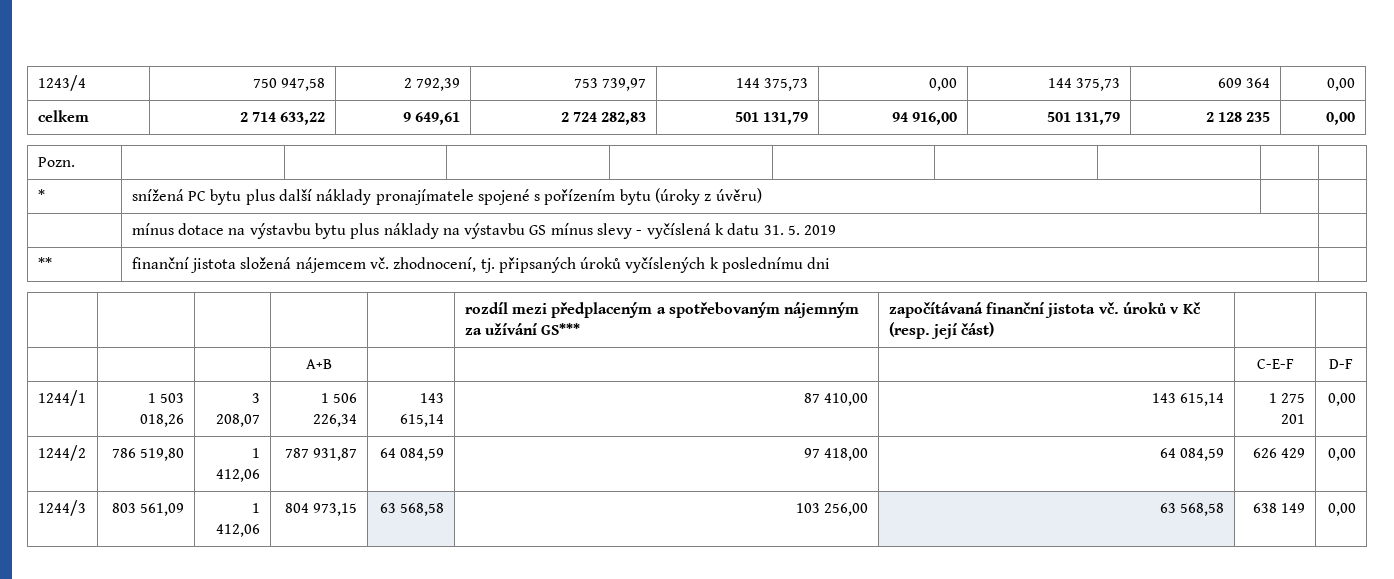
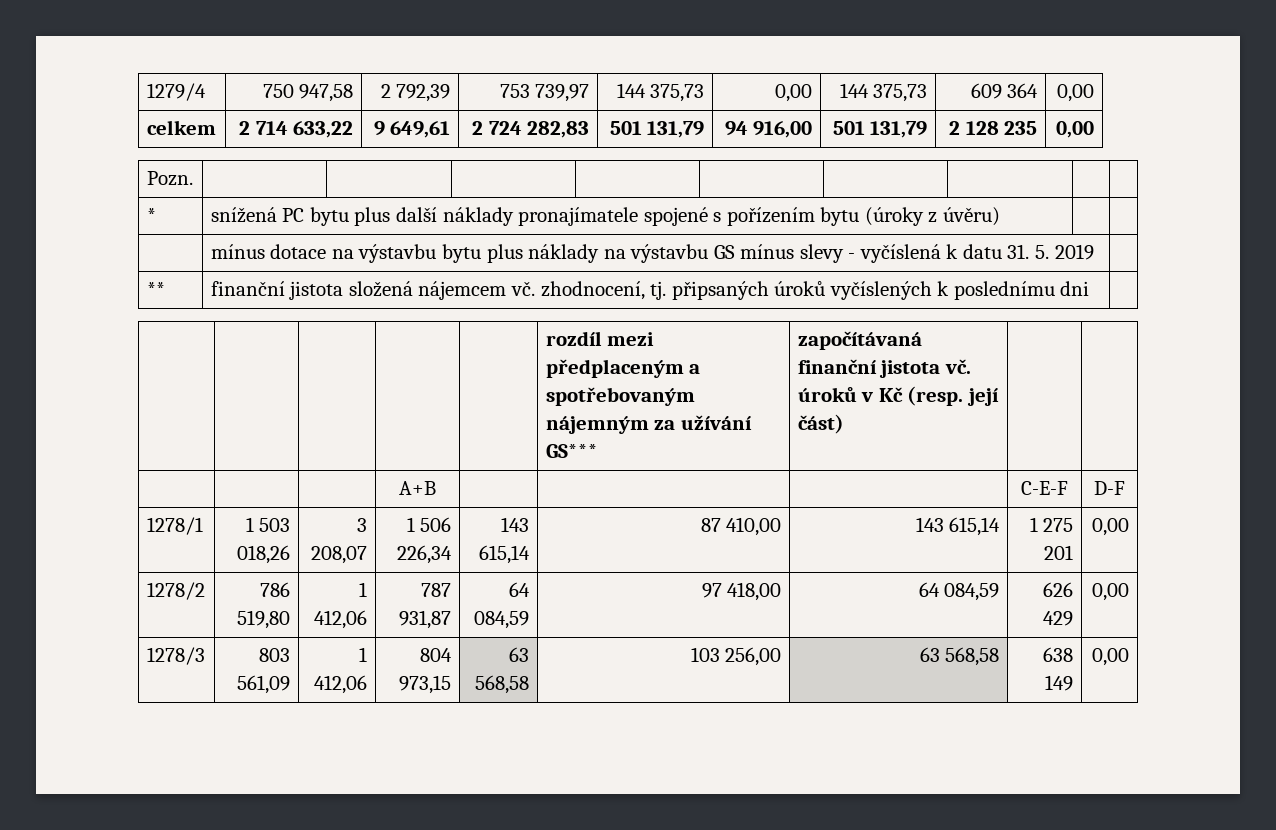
- 1243/4 | 750 947,58 | 2 792,39 | 753 739,97 | 144 375,73 | 0,00 | 144 375,73 | 609 364 | 0,00
+ 1279/4 | 750 947,58 | 2 792,39 | 753 739,97 | 144 375,73 | 0,00 | 144 375,73 | 609 364 | 0,00
- 1244/1 | 1 503 018,26 | 3 208,07 | 1 506 226,34 | 143 615,14 | 87 410,00 | 143 615,14 | 1 275 201 | 0,00
+ 1278/1 | 1 503 018,26 | 3 208,07 | 1 506 226,34 | 143 615,14 | 87 410,00 | 143 615,14 | 1 275 201 | 0,00
- 1244/2 | 786 519,80 | 1 412,06 | 787 931,87 | 64 084,59 | 97 418,00 | 64 084,59 | 626 429 | 0,00
+ 1278/2 | 786 519,80 | 1 412,06 | 787 931,87 | 64 084,59 | 97 418,00 | 64 084,59 | 626 429 | 0,00
- 1244/3 | 803 561,09 | 1 412,06 | 804 973,15 | 63 568,58 | 103 256,00 | 63 568,58 | 638 149 | 0,00
+ 1278/3 | 803 561,09 | 1 412,06 | 804 973,15 | 63 568,58 | 103 256,00 | 63 568,58 | 638 149 | 0,00

